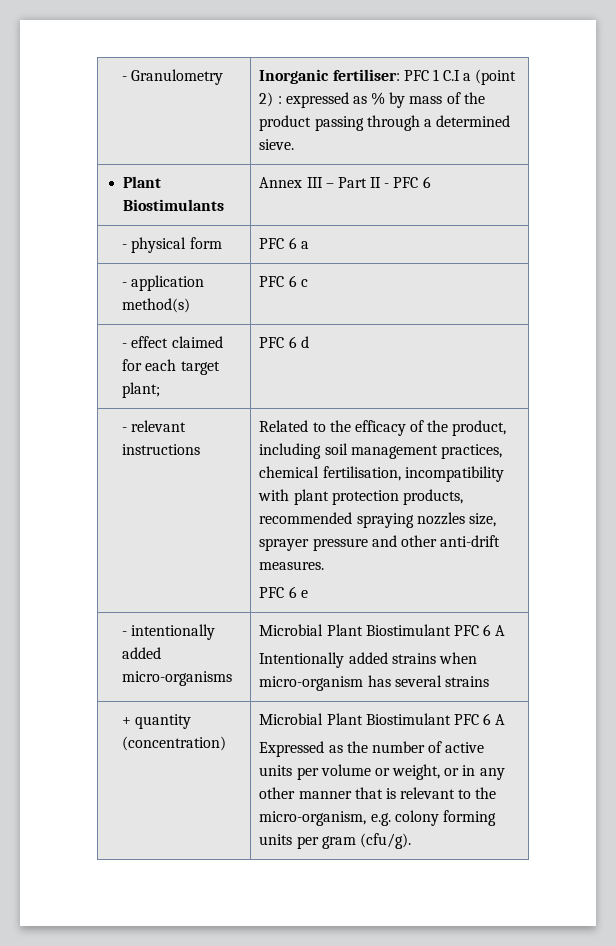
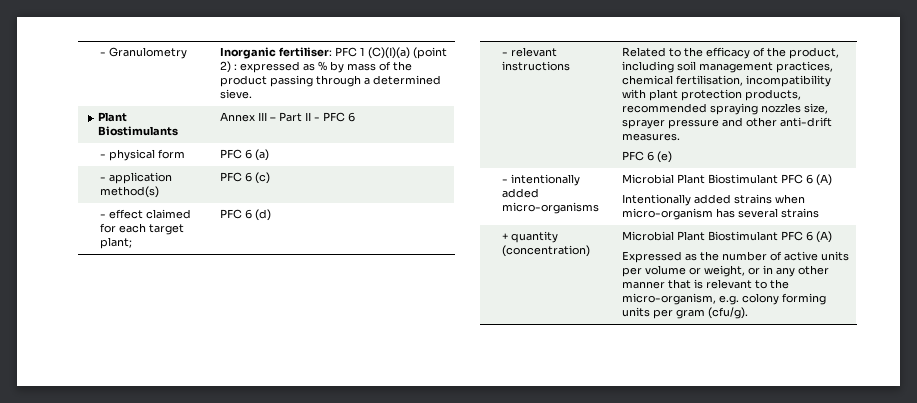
- - Granulometry | Inorganic fertiliser: PFC 1 C.I a (point 2) : expressed as % by mass of the product passing through a determined sieve.
+ - Granulometry | Inorganic fertiliser: PFC 1 (C)(I)(a) (point 2) : expressed as % by mass of the product passing through a determined sieve.
- - physical form | PFC 6 a
+ - physical form | PFC 6 (a)
- - application method(s) | PFC 6 c
+ - application method(s) | PFC 6 (c)
- - effect claimed for each target plant; | PFC 6 d
+ - effect claimed for each target plant; | PFC 6 (d)
  - relevant instructions | Related to the efficacy of the product, including soil management practices, chemical fertilisation, incompatibility with plant protection products, recommended spraying nozzles size, sprayer pressure and other anti-drift measures.
- PFC 6 e
+ PFC 6 (e)
- - intentionally added micro-organisms | Microbial Plant Biostimulant PFC 6 A
+ - intentionally added micro-organisms | Microbial Plant Biostimulant PFC 6 (A)
- + quantity (concentration) | Microbial Plant Biostimulant PFC 6 A
+ + quantity (concentration) | Microbial Plant Biostimulant PFC 6 (A)

